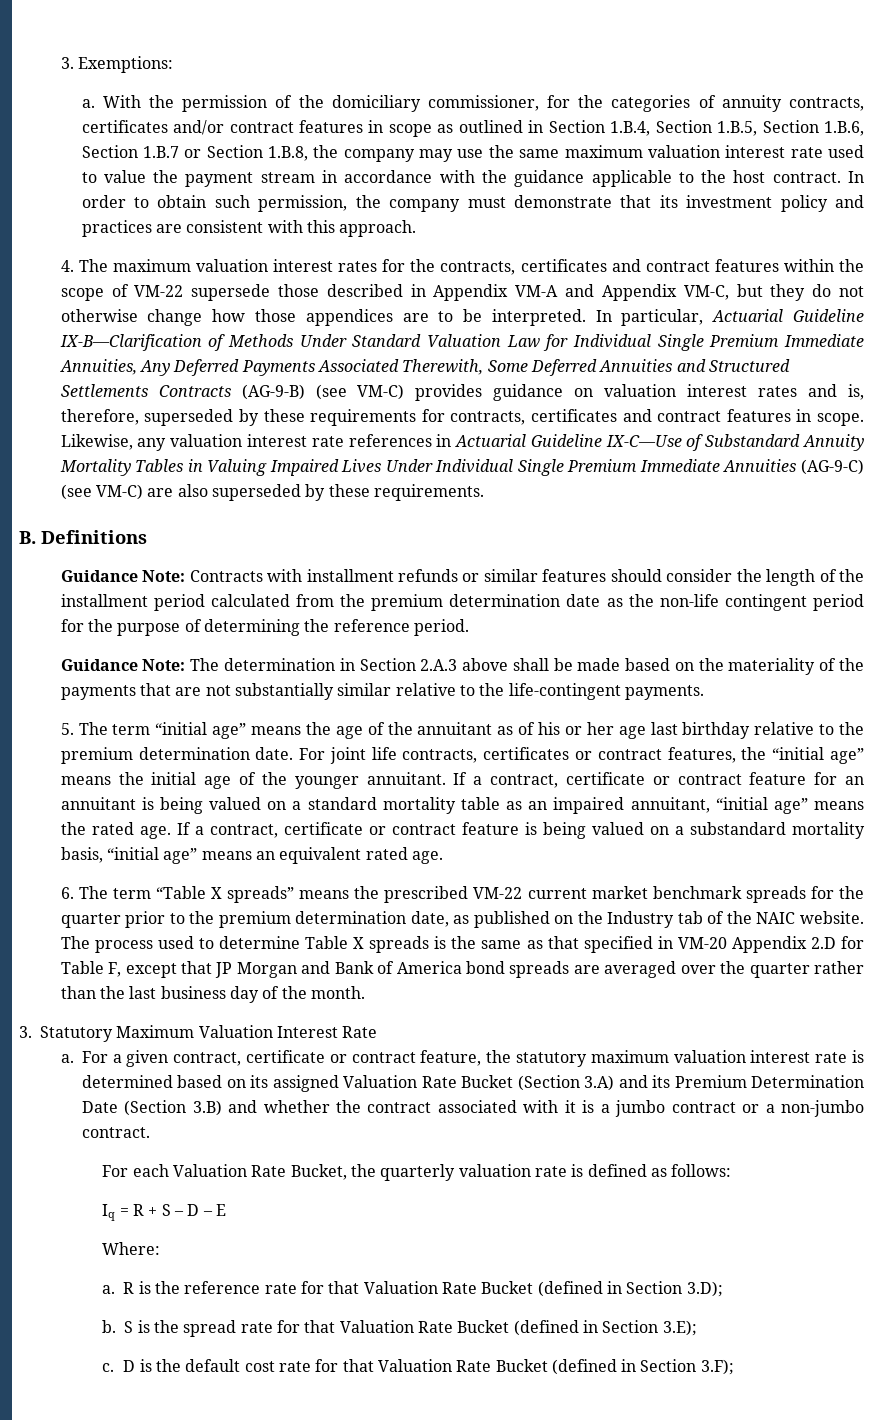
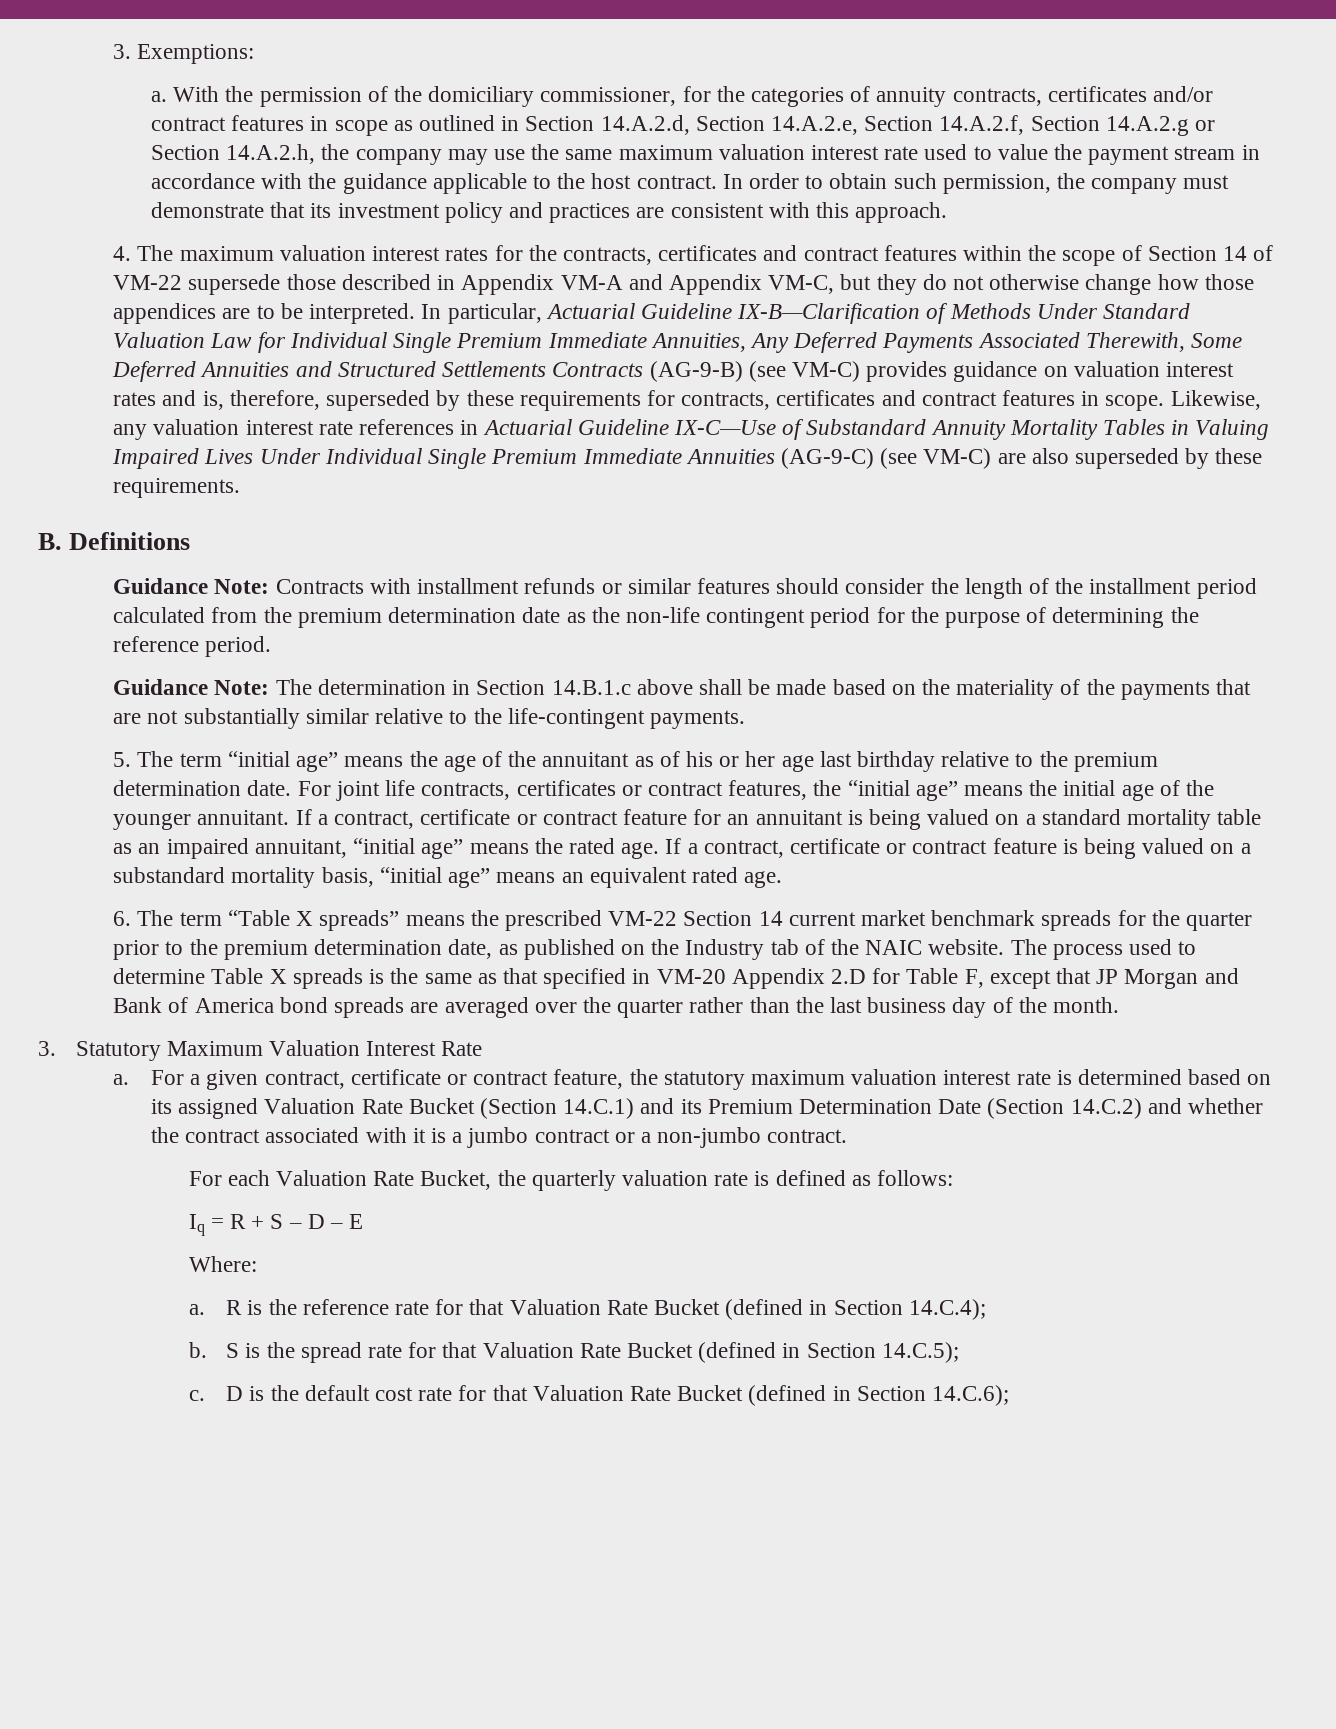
- With the permission of the domiciliary commissioner, for the categories of annuity contracts, certificates and/or contract features in scope as outlined in Section 1.B.4, Section 1.B.5, Section 1.B.6, Section 1.B.7 or Section 1.B.8, the company may use the same maximum valuation interest rate used to value the payment stream in accordance with the guidance applicable to the host contract.
+ With the permission of the domiciliary commissioner, for the categories of annuity contracts, certificates and/or contract features in scope as outlined in Section 14.A.2.d, Section 14.A.2.e, Section 14.A.2.f, Section 14.A.2.g or Section 14.A.2.h, the company may use the same maximum valuation interest rate used to value the payment stream in accordance with the guidance applicable to the host contract.
- 4. The maximum valuation interest rates for the contracts, certificates and contract features within the scope of VM-22 supersede those described in Appendix VM-A and Appendix VM-C, but they do not otherwise change how those appendices are to be interpreted.
+ 4. The maximum valuation interest rates for the contracts, certificates and contract features within the scope of Section 14 of VM-22 supersede those described in Appendix VM-A and Appendix VM-C, but they do not otherwise change how those appendices are to be interpreted.
- Guidance Note: The determination in Section 2.A.3 above shall be made based on the materiality of the payments that are not substantially similar relative to the life-contingent payments.
+ Guidance Note: The determination in Section 14.B.1.c above shall be made based on the materiality of the payments that are not substantially similar relative to the life-contingent payments.
- 6. The term “Table X spreads” means the prescribed VM-22 current market benchmark spreads for the quarter prior to the premium determination date, as published on the Industry tab of the NAIC website.
+ 6. The term “Table X spreads” means the prescribed VM-22 Section 14 current market benchmark spreads for the quarter prior to the premium determination date, as published on the Industry tab of the NAIC website.
- For a given contract, certificate or contract feature, the statutory maximum valuation interest rate is determined based on its assigned Valuation Rate Bucket (Section 3.A) and its Premium Determination Date (Section 3.B) and whether the contract associated with it is a jumbo contract or a non-jumbo contract.
+ For a given contract, certificate or contract feature, the statutory maximum valuation interest rate is determined based on its assigned Valuation Rate Bucket (Section 14.C.1) and its Premium Determination Date (Section 14.C.2) and whether the contract associated with it is a jumbo contract or a non-jumbo contract.
- R is the reference rate for that Valuation Rate Bucket (defined in Section 3.D);
+ R is the reference rate for that Valuation Rate Bucket (defined in Section 14.C.4);
- S is the spread rate for that Valuation Rate Bucket (defined in Section 3.E);
+ S is the spread rate for that Valuation Rate Bucket (defined in Section 14.C.5);
- D is the default cost rate for that Valuation Rate Bucket (defined in Section 3.F);
+ D is the default cost rate for that Valuation Rate Bucket (defined in Section 14.C.6);

